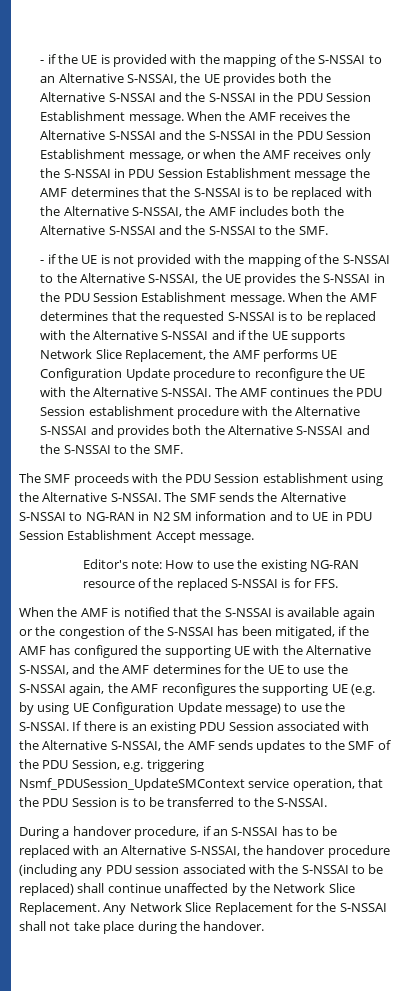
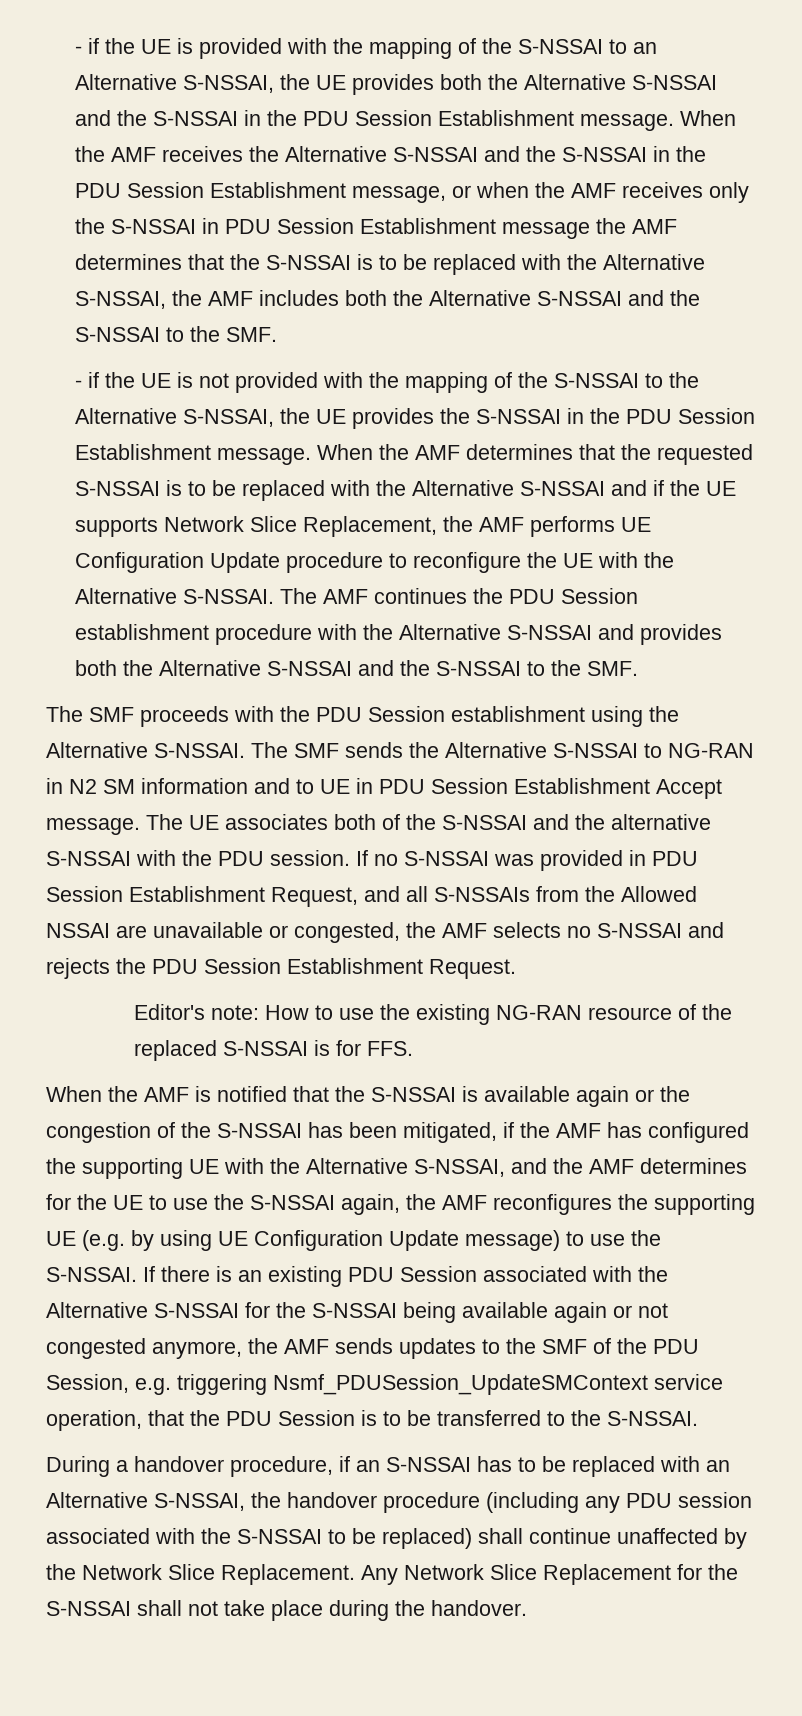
+ The UE associates both of the S-NSSAI and the alternative S-NSSAI with the PDU session. If no S-NSSAI was provided in PDU Session Establishment Request, and all S-NSSAIs from the Allowed NSSAI are unavailable or congested, the AMF selects no S-NSSAI and rejects the PDU Session Establishment Request.
- If there is an existing PDU Session associated with the Alternative S-NSSAI, the AMF sends updates to the SMF of the PDU Session, e.g. triggering Nsmf_PDUSession_UpdateSMContext service operation, that the PDU Session is to be transferred to the S-NSSAI.
+ If there is an existing PDU Session associated with the Alternative S-NSSAI for the S-NSSAI being available again or not congested anymore, the AMF sends updates to the SMF of the PDU Session, e.g. triggering Nsmf_PDUSession_UpdateSMContext service operation, that the PDU Session is to be transferred to the S-NSSAI.

